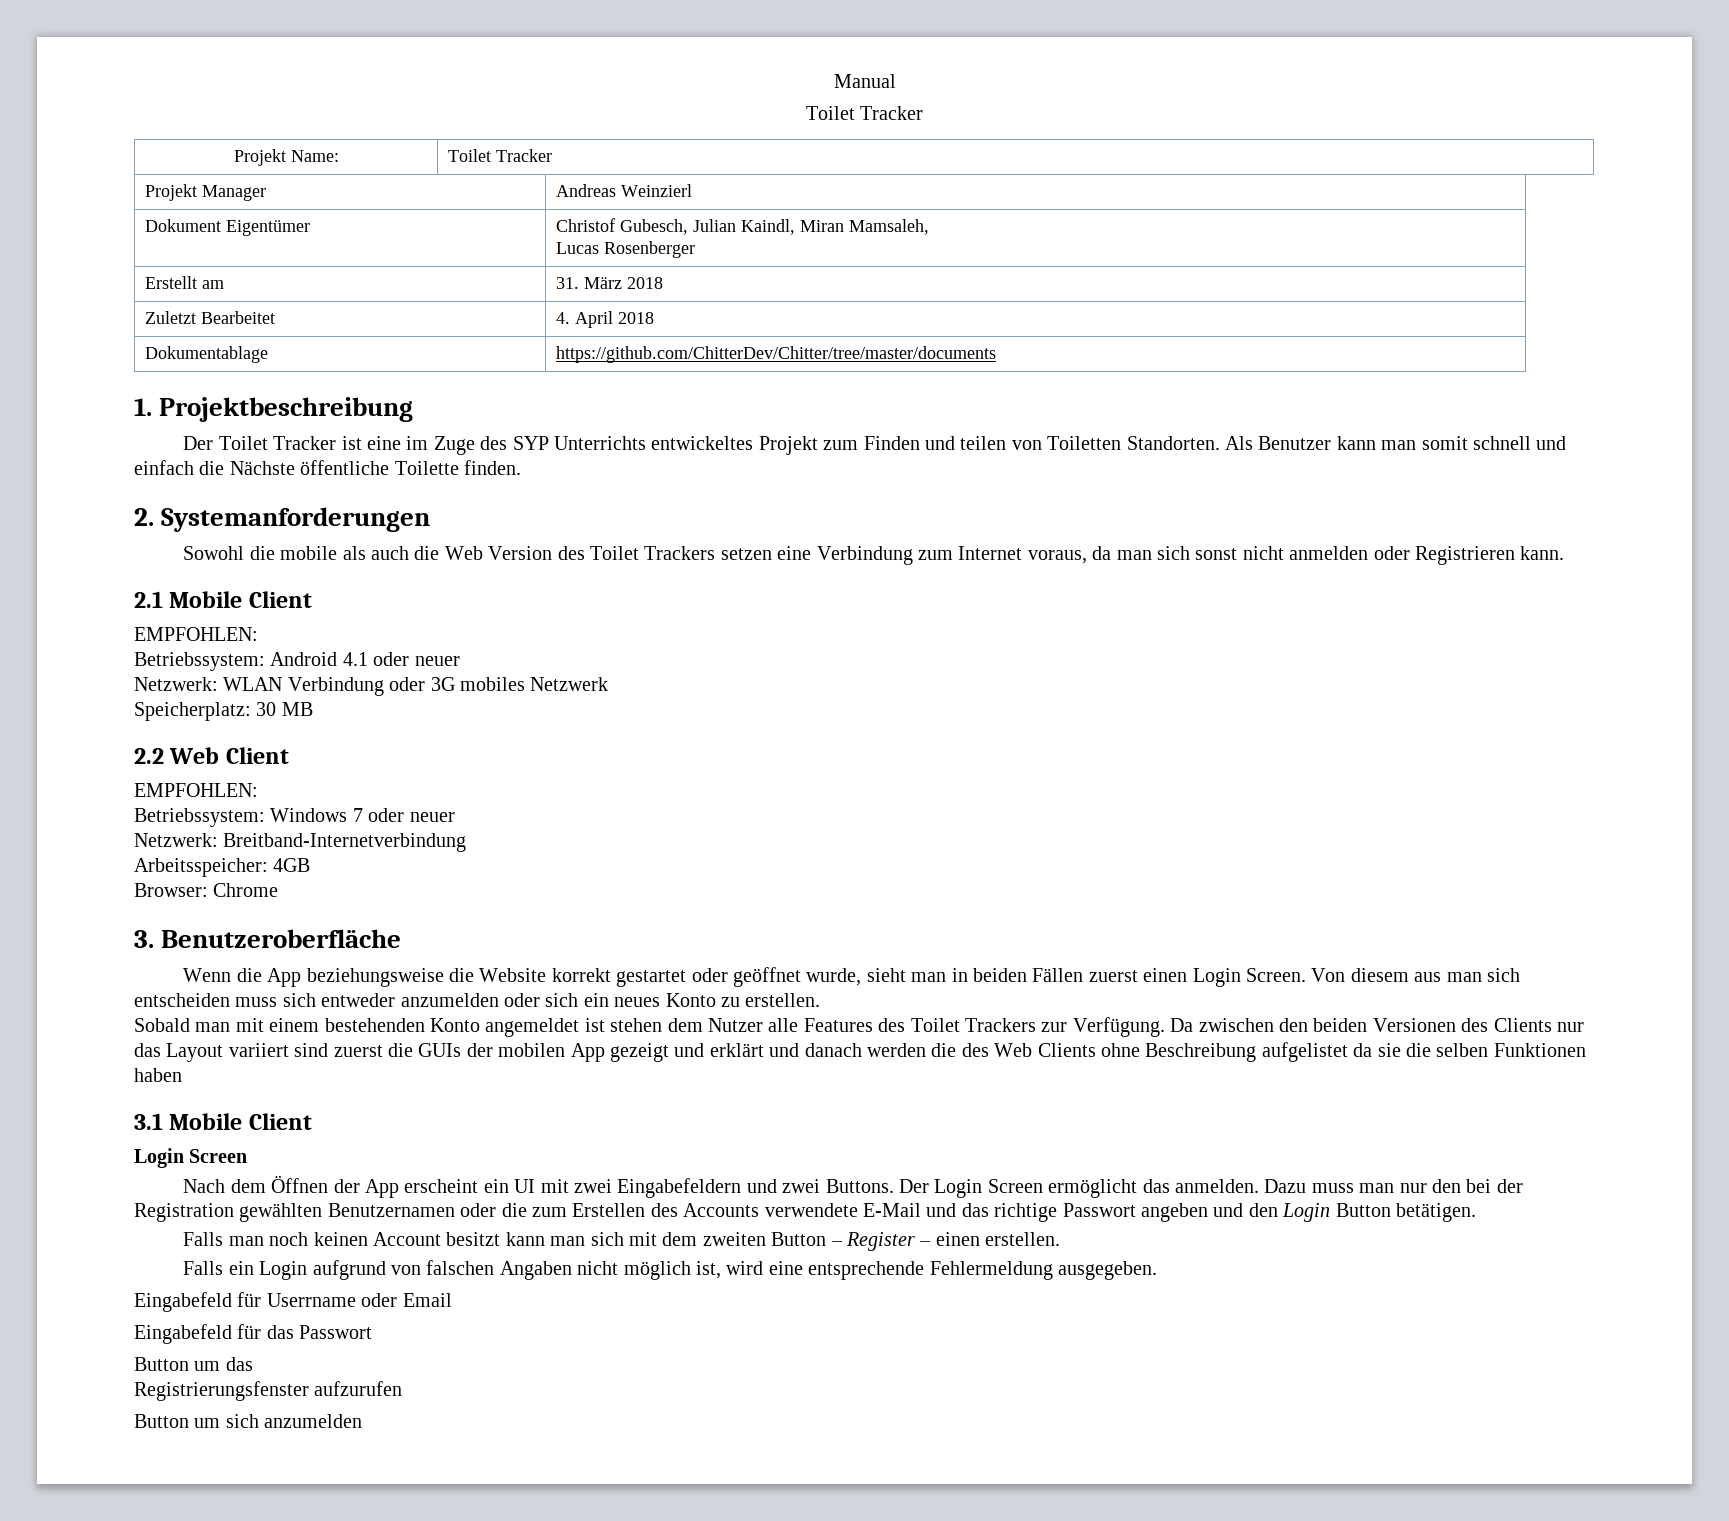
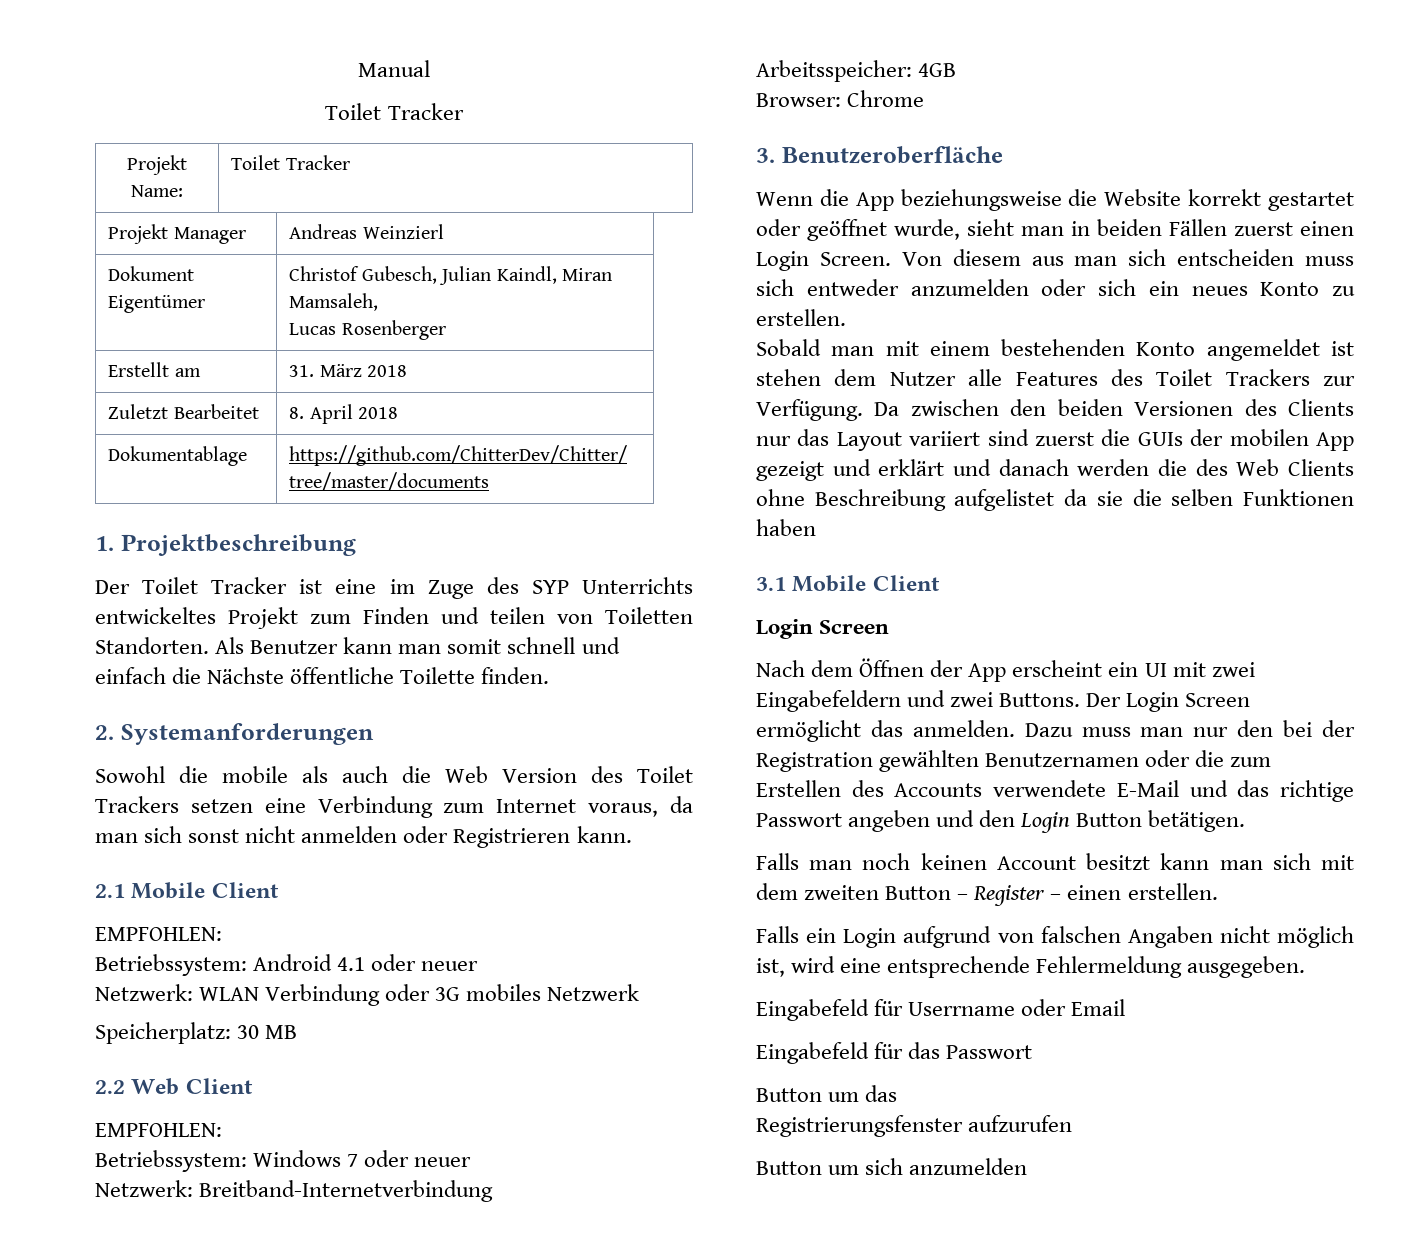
- Zuletzt Bearbeitet | 4. April 2018
+ Zuletzt Bearbeitet | 8. April 2018

